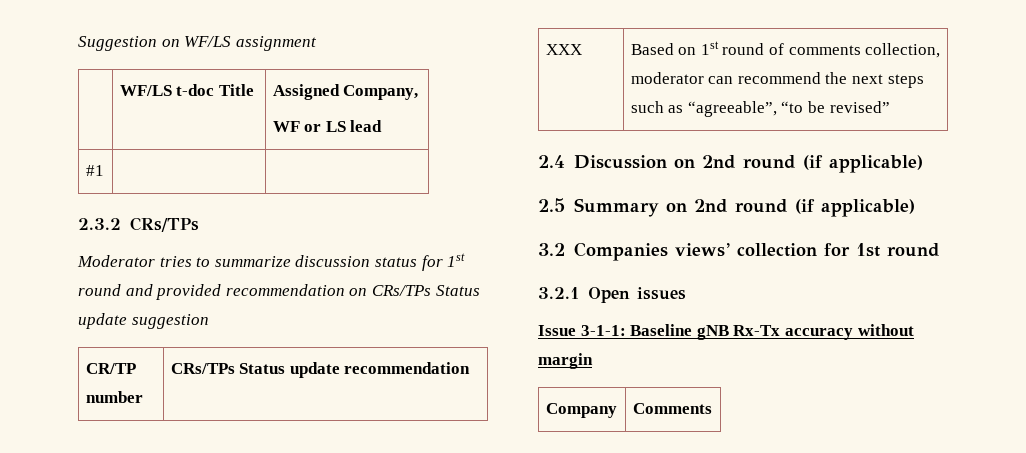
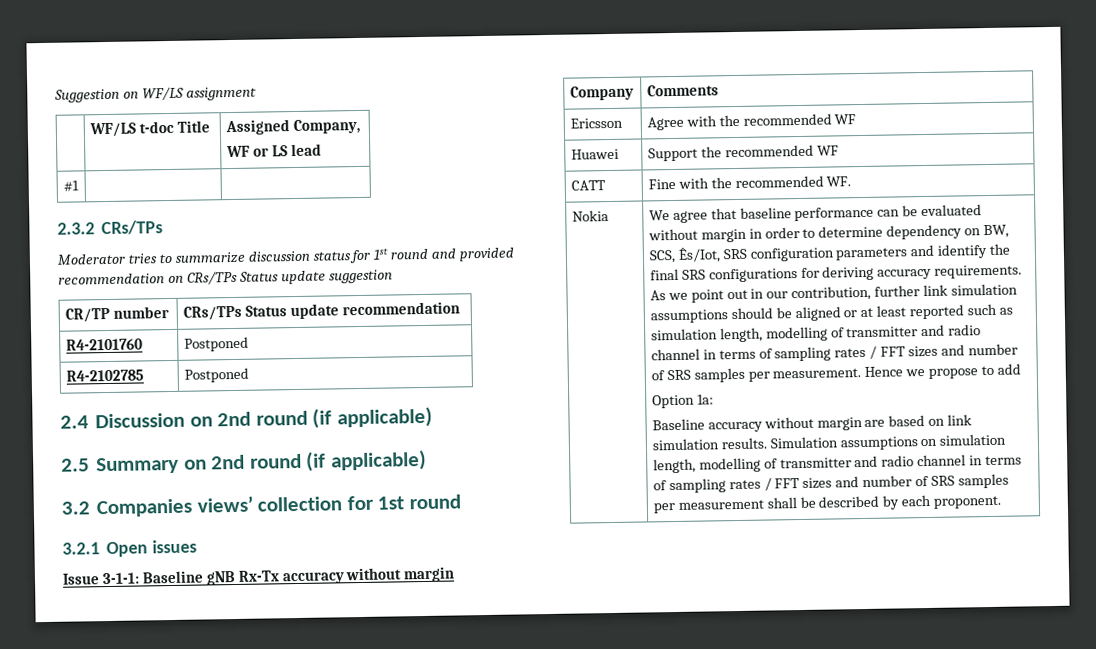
- XXX | Based on 1st round of comments collection, moderator can recommend the next steps such as “agreeable”, “to be revised”
+ R4-2101760 | Postponed
+ R4-2102785 | Postponed
+ Ericsson | Agree with the recommended WF
+ Huawei | Support the recommended WF
+ CATT | Fine with the recommended WF.
+ Nokia | We agree that baseline performance can be evaluated without margin in order to determine dependency on BW, SCS, Ês/Iot, SRS configuration parameters and identify the final SRS configurations for deriving accuracy requirements. As we point out in our contribution, further link simulation assumptions should be aligned or at least reported such as simulation length, modelling of transmitter and radio channel in terms of sampling rates / FFT sizes and number of SRS samples per measurement. Hence we propose to add
+ Option 1a:
+ Baseline accuracy without margin are based on link simulation results. Simulation assumptions on simulation length, modelling of transmitter and radio channel in terms of sampling rates / FFT sizes and number of SRS samples per measurement shall be described by each proponent.

